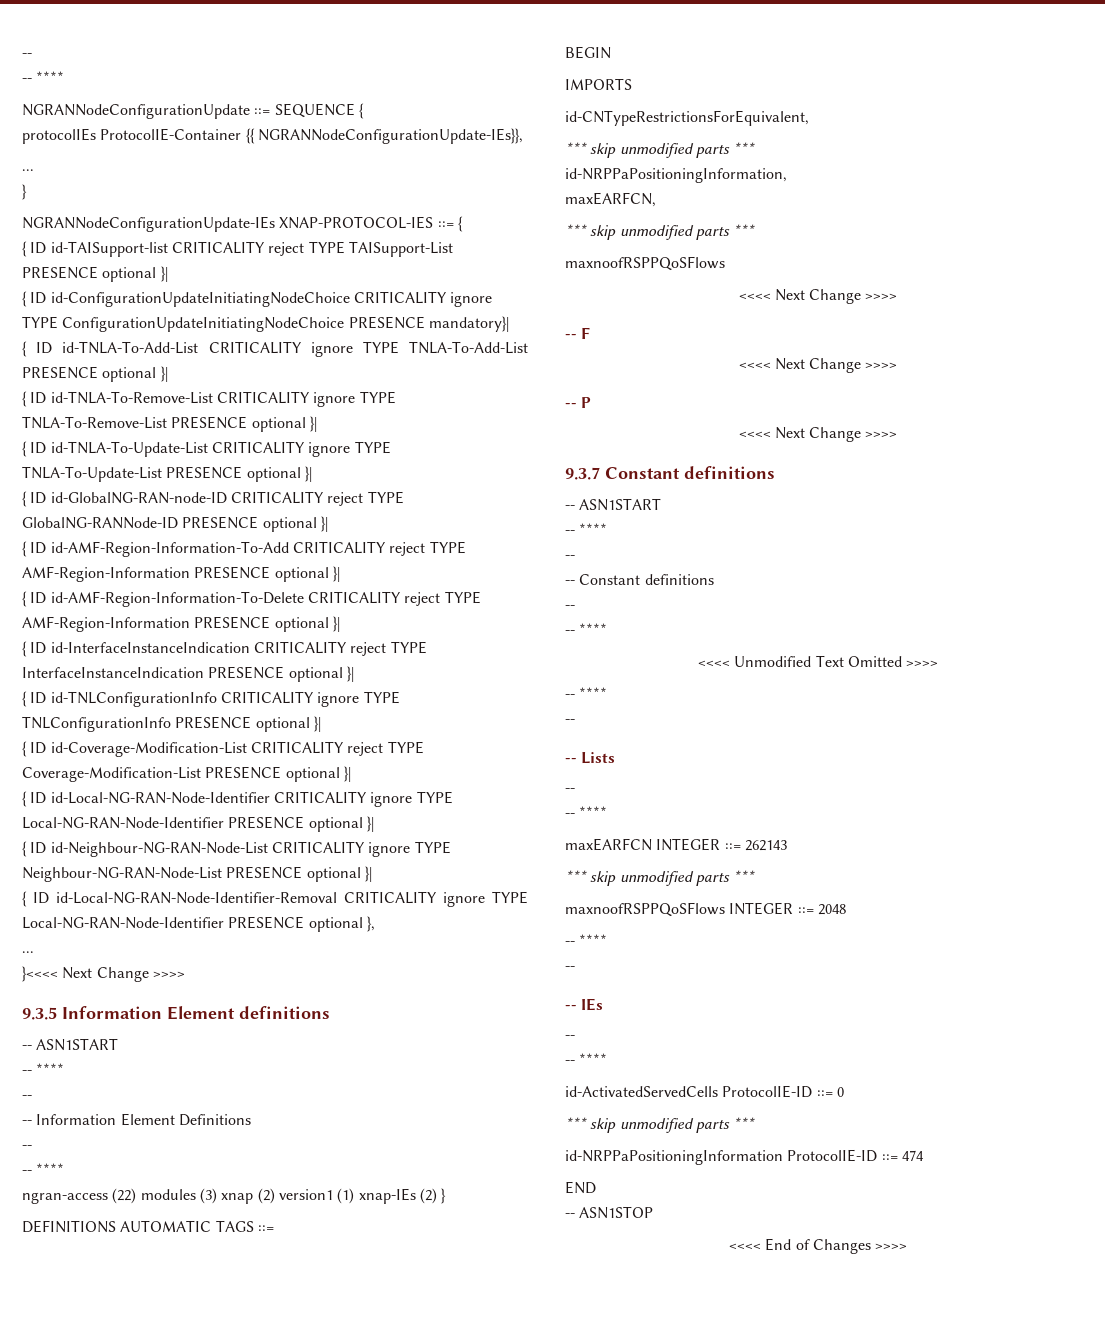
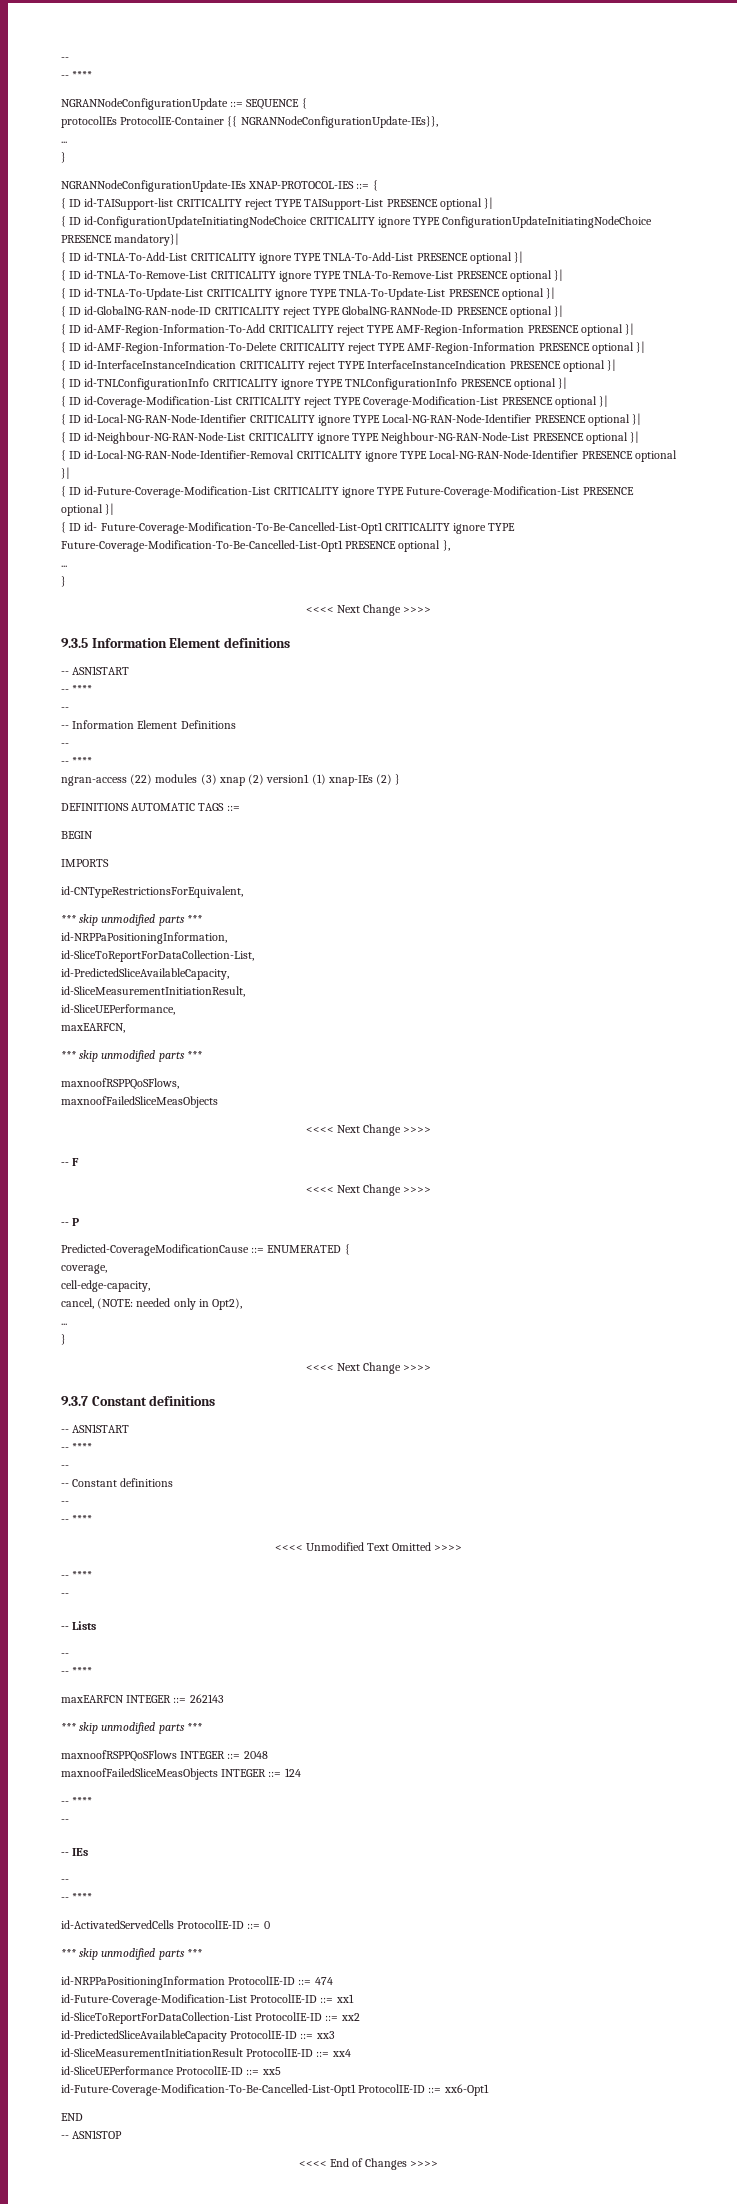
- { ID id-Local-NG-RAN-Node-Identifier-Removal CRITICALITY ignore TYPE Local-NG-RAN-Node-Identifier PRESENCE optional },
+ { ID id-Local-NG-RAN-Node-Identifier-Removal CRITICALITY ignore TYPE Local-NG-RAN-Node-Identifier PRESENCE optional }|
+ { ID id-Future-Coverage-Modification-List CRITICALITY ignore TYPE Future-Coverage-Modification-List PRESENCE optional }|
+ { ID id- Future-Coverage-Modification-To-Be-Cancelled-List-Opt1 CRITICALITY ignore TYPE Future-Coverage-Modification-To-Be-Cancelled-List-Opt1 PRESENCE optional },
  ...
- }<<<< Next Change >>>>
+ }
+ <<<< Next Change >>>>
+ id-SliceToReportForDataCollection-List,
+ id-PredictedSliceAvailableCapacity,
+ id-SliceMeasurementInitiationResult,
+ id-SliceUEPerformance,
  maxEARFCN,
  *** skip unmodified parts ***
- maxnoofRSPPQoSFlows
+ maxnoofRSPPQoSFlows,
+ maxnoofFailedSliceMeasObjects
+ Predicted-CoverageModificationCause ::= ENUMERATED {
+ coverage,
+ cell-edge-capacity,
+ cancel, (NOTE: needed only in Opt2),
+ ...
+ }
+ maxnoofFailedSliceMeasObjects INTEGER ::= 124
+ id-Future-Coverage-Modification-List ProtocolIE-ID ::= xx1
+ id-SliceToReportForDataCollection-List ProtocolIE-ID ::= xx2
+ id-PredictedSliceAvailableCapacity ProtocolIE-ID ::= xx3
+ id-SliceMeasurementInitiationResult ProtocolIE-ID ::= xx4
+ id-SliceUEPerformance ProtocolIE-ID ::= xx5
+ id-Future-Coverage-Modification-To-Be-Cancelled-List-Opt1 ProtocolIE-ID ::= xx6-Opt1

